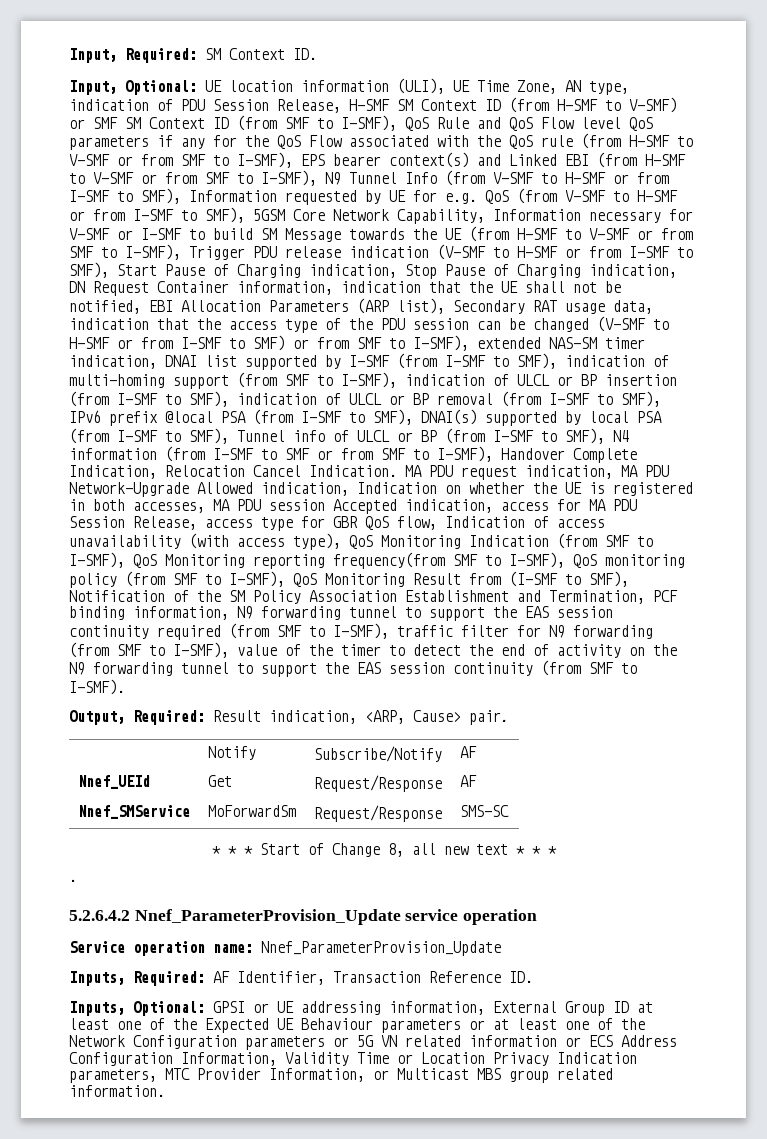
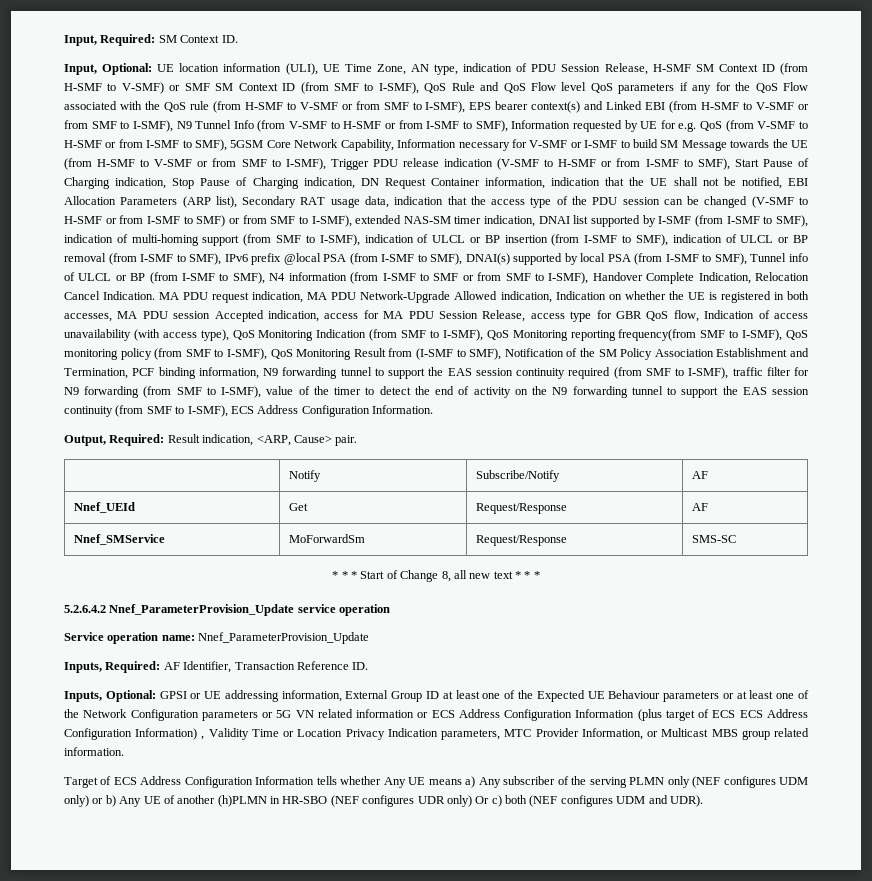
- MA PDU request indication, MA PDU Network-Upgrade Allowed indication, Indication on whether the UE is registered in both accesses, MA PDU session Accepted indication, access for MA PDU Session Release, access type for GBR QoS flow, Indication of access unavailability (with access type), QoS Monitoring Indication (from SMF to I-SMF), QoS Monitoring reporting frequency(from SMF to I-SMF), QoS monitoring policy (from SMF to I-SMF), QoS Monitoring Result from (I-SMF to SMF), Notification of the SM Policy Association Establishment and Termination, PCF binding information, N9 forwarding tunnel to support the EAS session continuity required (from SMF to I-SMF), traffic filter for N9 forwarding (from SMF to I-SMF), value of the timer to detect the end of activity on the N9 forwarding tunnel to support the EAS session continuity (from SMF to I-SMF).
+ MA PDU request indication, MA PDU Network-Upgrade Allowed indication, Indication on whether the UE is registered in both accesses, MA PDU session Accepted indication, access for MA PDU Session Release, access type for GBR QoS flow, Indication of access unavailability (with access type), QoS Monitoring Indication (from SMF to I-SMF), QoS Monitoring reporting frequency(from SMF to I-SMF), QoS monitoring policy (from SMF to I-SMF), QoS Monitoring Result from (I-SMF to SMF), Notification of the SM Policy Association Establishment and Termination, PCF binding information, N9 forwarding tunnel to support the EAS session continuity required (from SMF to I-SMF), traffic filter for N9 forwarding (from SMF to I-SMF), value of the timer to detect the end of activity on the N9 forwarding tunnel to support the EAS session continuity (from SMF to I-SMF), ECS Address Configuration Information.
- .
- Inputs, Optional: GPSI or UE addressing information, External Group ID at least one of the Expected UE Behaviour parameters or at least one of the Network Configuration parameters or 5G VN related information or ECS Address Configuration Information, Validity Time or Location Privacy Indication parameters, MTC Provider Information, or Multicast MBS group related information.
+ Inputs, Optional: GPSI or UE addressing information, External Group ID at least one of the Expected UE Behaviour parameters or at least one of the Network Configuration parameters or 5G VN related information or ECS Address Configuration Information (plus target of ECS ECS Address Configuration Information) , Validity Time or Location Privacy Indication parameters, MTC Provider Information, or Multicast MBS group related information.
+ Target of ECS Address Configuration Information tells whether Any UE means a) Any subscriber of the serving PLMN only (NEF configures UDM only) or b) Any UE of another (h)PLMN in HR-SBO (NEF configures UDR only) Or c) both (NEF configures UDM and UDR).

